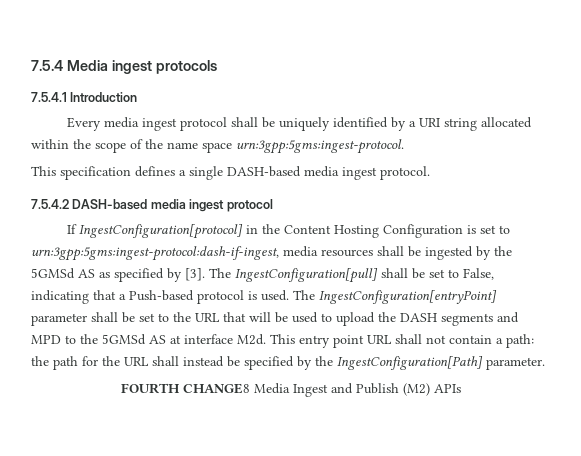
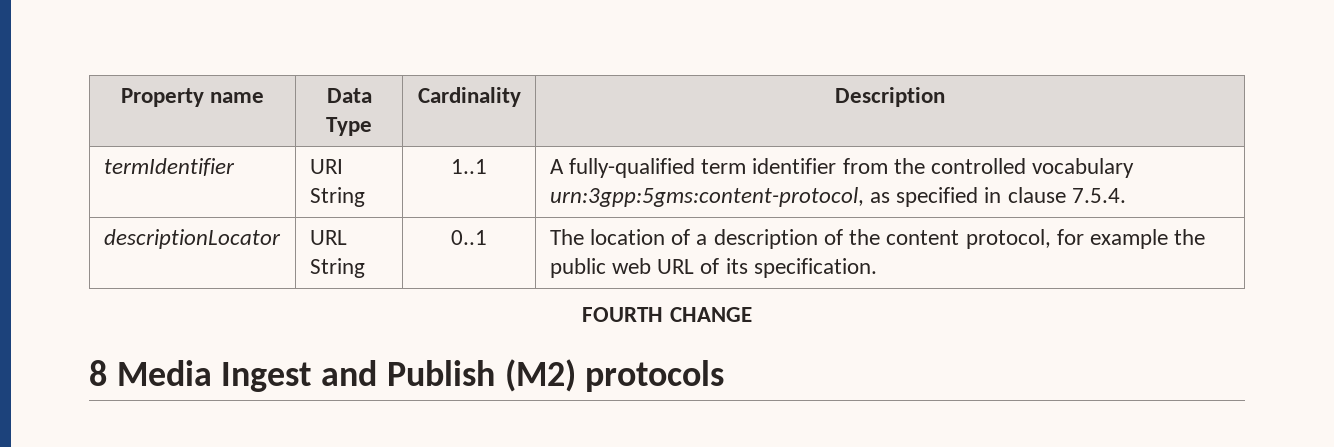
- 7.5.4 Media ingest protocols
- 7.5.4.1 Introduction
- Every media ingest protocol shall be uniquely identified by a URI string allocated within the scope of the name space urn:3gpp:5gms:ingest-protocol.
- This specification defines a single DASH-based media ingest protocol.
- 7.5.4.2 DASH-based media ingest protocol
- If IngestConfiguration[protocol] in the Content Hosting Configuration is set to urn:3gpp:5gms:ingest-protocol:dash-if-ingest, media resources shall be ingested by the 5GMSd AS as specified by [3]. The IngestConfiguration[pull] shall be set to False, indicating that a Push-based protocol is used. The IngestConfiguration[entryPoint] parameter shall be set to the URL that will be used to upload the DASH segments and MPD to the 5GMSd AS at interface M2d. This entry point URL shall not contain a path: the path for the URL shall instead be specified by the IngestConfiguration[Path] parameter.
+ Property name | Data Type | Cardinality | Description
+ termIdentifier | URI String | 1..1 | A fully-qualified term identifier from the controlled vocabulary urn:3gpp:5gms:content-protocol, as specified in clause 7.5.4.
+ descriptionLocator | URL String | 0..1 | The location of a description of the content protocol, for example the public web URL of its specification.
- FOURTH CHANGE8 Media Ingest and Publish (M2) APIs
+ FOURTH CHANGE
+ 8 Media Ingest and Publish (M2) protocols

